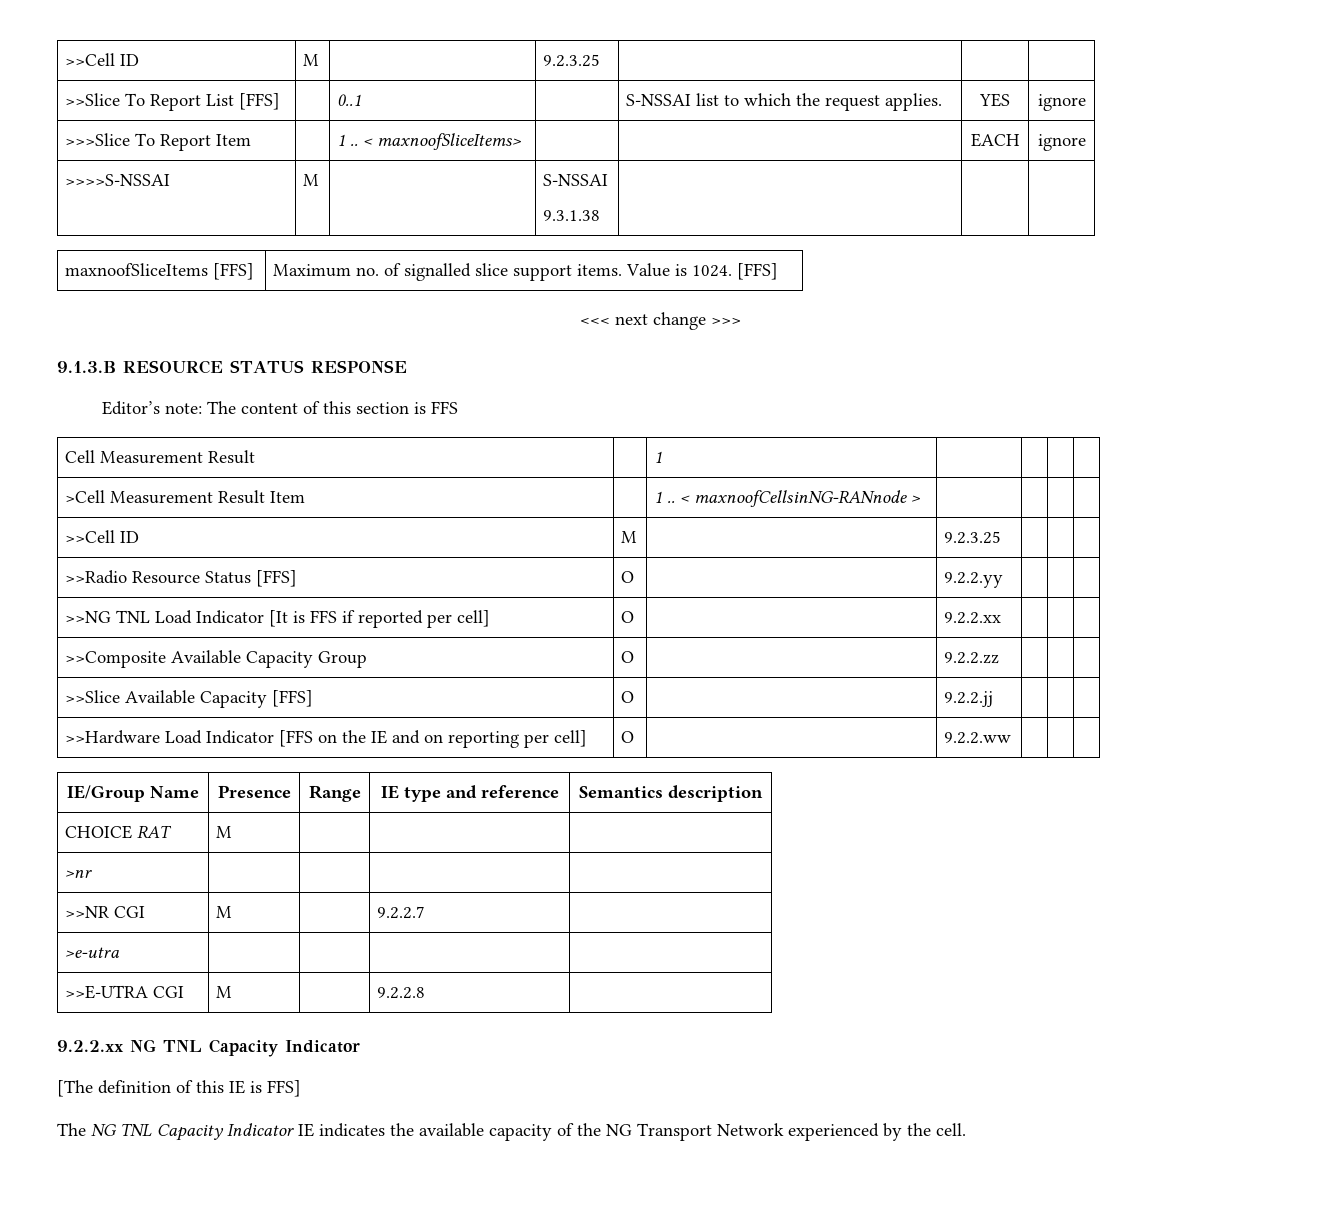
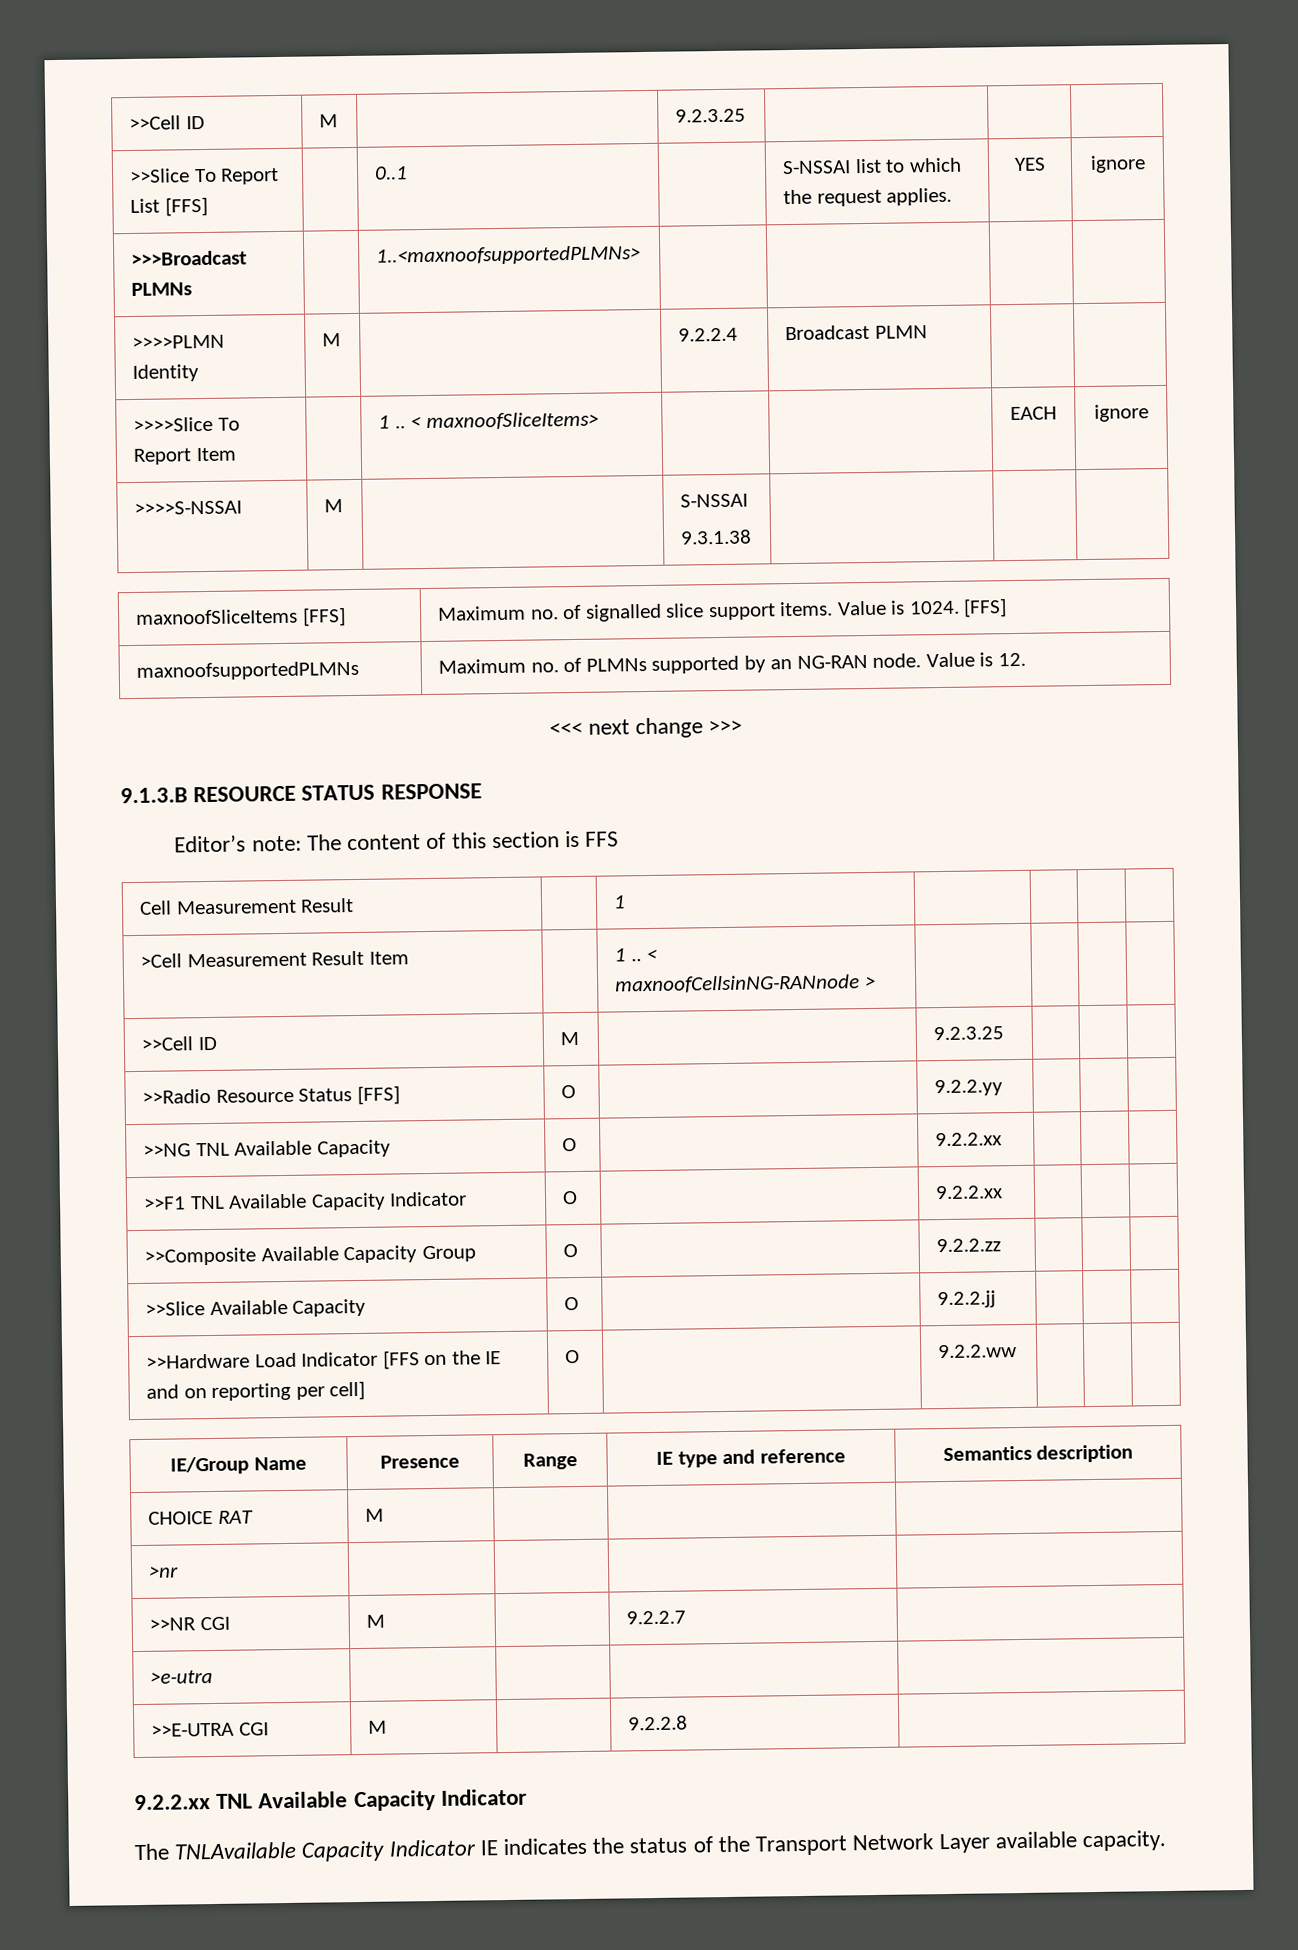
- >>>Slice To Report Item | | 1 .. < maxnoofSliceItems> | | | EACH | ignore
+ >>>Broadcast PLMNs | | 1..<maxnoofsupportedPLMNs> | | | |
+ >>>>PLMN Identity | M | | 9.2.2.4 | Broadcast PLMN | |
+ >>>>Slice To Report Item | | 1 .. < maxnoofSliceItems> | | | EACH | ignore
+ maxnoofsupportedPLMNs | Maximum no. of PLMNs supported by an NG-RAN node. Value is 12.
- >>NG TNL Load Indicator [It is FFS if reported per cell] | O | | 9.2.2.xx | | |
+ >>NG TNL Available Capacity | O | | 9.2.2.xx | | |
+ >>F1 TNL Available Capacity Indicator | O | | 9.2.2.xx | | |
- >>Slice Available Capacity [FFS] | O | | 9.2.2.jj | | |
+ >>Slice Available Capacity | O | | 9.2.2.jj | | |
- 9.2.2.xx NG TNL Capacity Indicator
- [The definition of this IE is FFS]
- The NG TNL Capacity Indicator IE indicates the available capacity of the NG Transport Network experienced by the cell.
+ 9.2.2.xx TNL Available Capacity Indicator
+ The TNLAvailable Capacity Indicator IE indicates the status of the Transport Network Layer available capacity.

